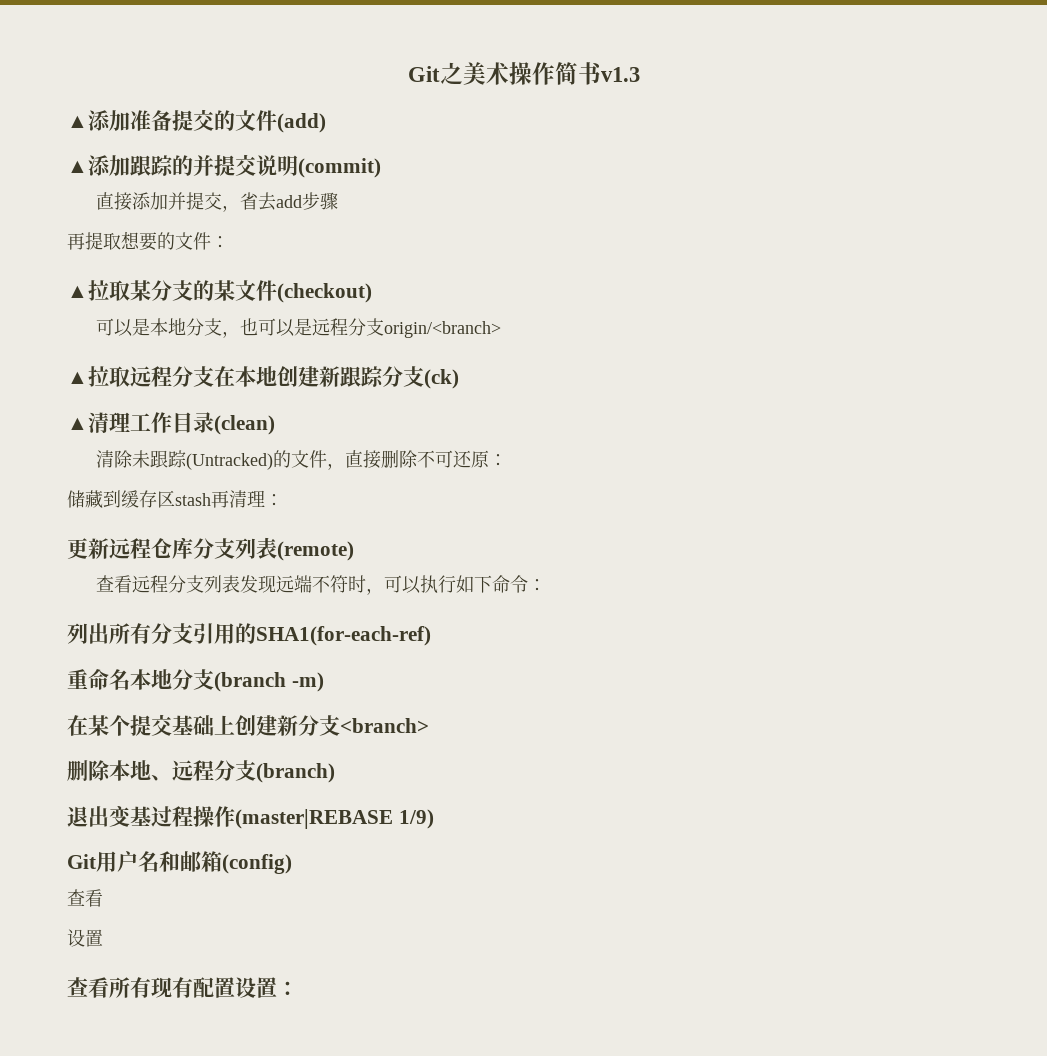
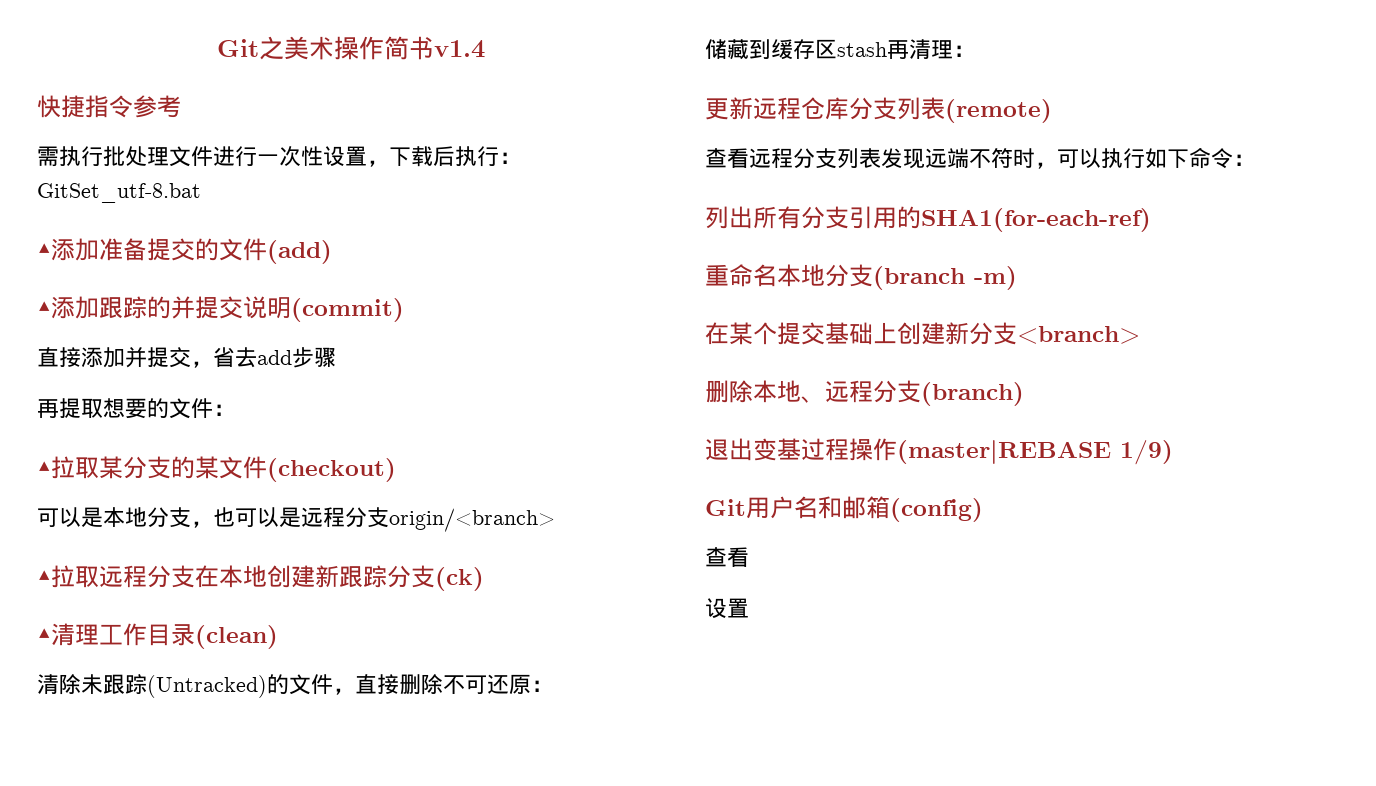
- Git之美术操作简书v1.3
+ Git之美术操作简书v1.4
+ 快捷指令参考
+ 需执行批处理文件进行一次性设置，下载后执行：GitSet_utf-8.bat
- 查看所有现有配置设置：

